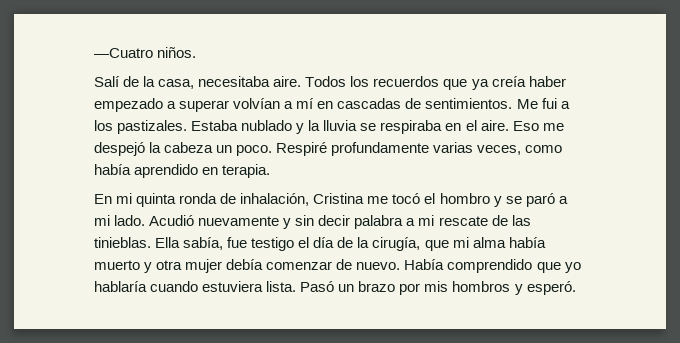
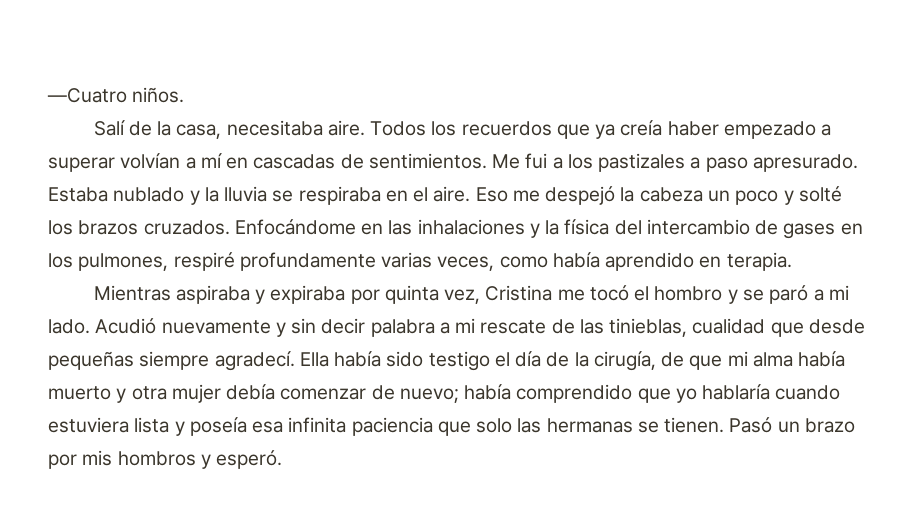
- Me fui a los pastizales.
+ Me fui a los pastizales a paso apresurado.
- Eso me despejó la cabeza un poco. Respiré profundamente varias veces, como había aprendido en terapia.
+ Eso me despejó la cabeza un poco y solté los brazos cruzados. Enfocándome en las inhalaciones y la física del intercambio de gases en los pulmones, respiré profundamente varias veces, como había aprendido en terapia.
- En mi quinta ronda de inhalación, Cristina me tocó el hombro y se paró a mi lado.
+ Mientras aspiraba y expiraba por quinta vez, Cristina me tocó el hombro y se paró a mi lado.
- Acudió nuevamente y sin decir palabra a mi rescate de las tinieblas. Ella sabía, fue testigo el día de la cirugía, que mi alma había muerto y otra mujer debía comenzar de nuevo. Había comprendido que yo hablaría cuando estuviera lista.
+ Acudió nuevamente y sin decir palabra a mi rescate de las tinieblas, cualidad que desde pequeñas siempre agradecí. Ella había sido testigo el día de la cirugía, de que mi alma había muerto y otra mujer debía comenzar de nuevo; había comprendido que yo hablaría cuando estuviera lista y poseía esa infinita paciencia que solo las hermanas se tienen.

